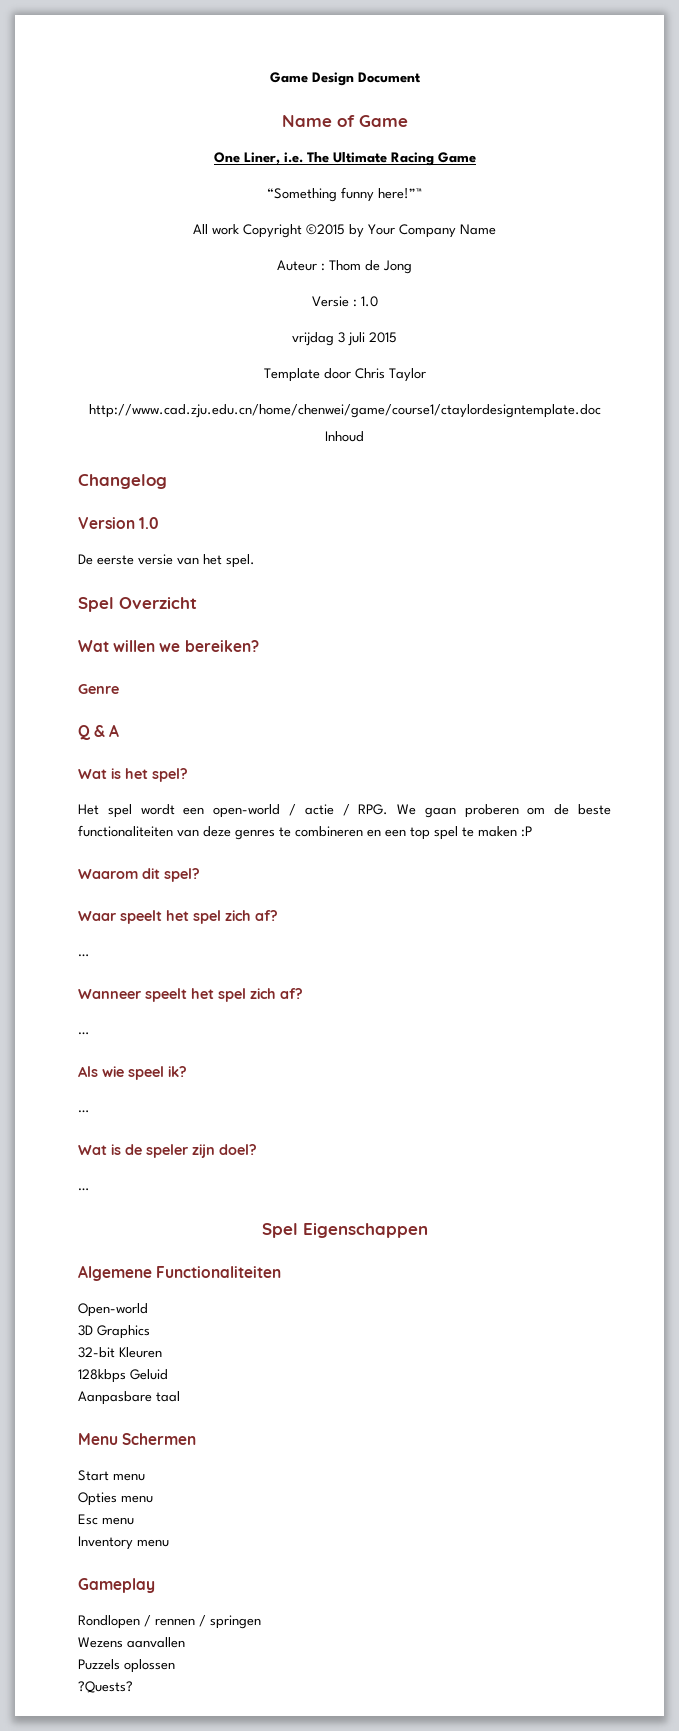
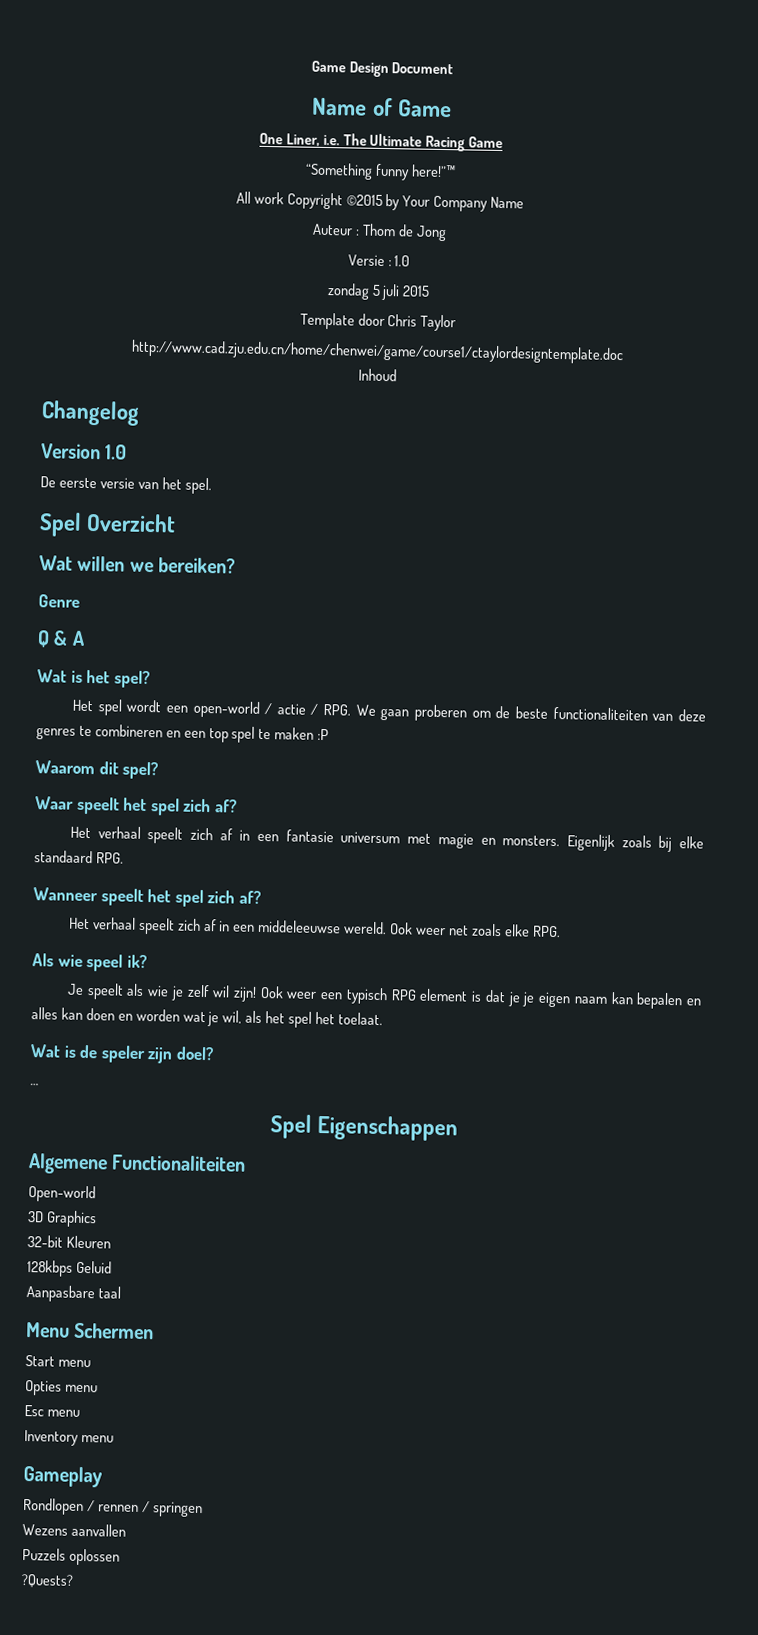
- vrijdag 3 juli 2015
+ zondag 5 juli 2015
  Waar speelt het spel zich af?
- …
+ Het verhaal speelt zich af in een fantasie universum met magie en monsters. Eigenlijk zoals bij elke standaard RPG.
  Wanneer speelt het spel zich af?
- …
+ Het verhaal speelt zich af in een middeleeuwse wereld. Ook weer net zoals elke RPG.
  Als wie speel ik?
- …
+ Je speelt als wie je zelf wil zijn! Ook weer een typisch RPG element is dat je je eigen naam kan bepalen en alles kan doen en worden wat je wil, als het spel het toelaat.

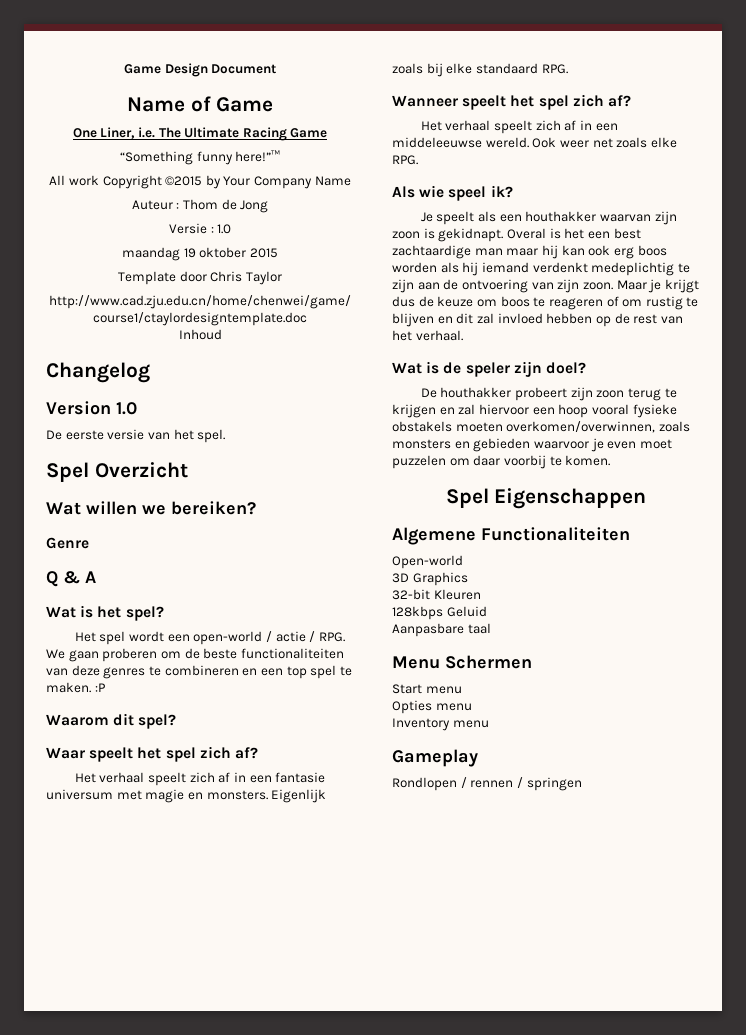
- zondag 5 juli 2015
+ maandag 19 oktober 2015
- Het spel wordt een open-world / actie / RPG. We gaan proberen om de beste functionaliteiten van deze genres te combineren en een top spel te maken :P
+ Het spel wordt een open-world / actie / RPG. We gaan proberen om de beste functionaliteiten van deze genres te combineren en een top spel te maken. :P
- Je speelt als wie je zelf wil zijn! Ook weer een typisch RPG element is dat je je eigen naam kan bepalen en alles kan doen en worden wat je wil, als het spel het toelaat.
+ Je speelt als een houthakker waarvan zijn zoon is gekidnapt. Overal is het een best zachtaardige man maar hij kan ook erg boos worden als hij iemand verdenkt medeplichtig te zijn aan de ontvoering van zijn zoon. Maar je krijgt dus de keuze om boos te reageren of om rustig te blijven en dit zal invloed hebben op de rest van het verhaal.
- …
+ De houthakker probeert zijn zoon terug te krijgen en zal hiervoor een hoop vooral fysieke obstakels moeten overkomen/overwinnen, zoals monsters en gebieden waarvoor je even moet puzzelen om daar voorbij te komen.
- Esc menu
- Wezens aanvallen
- Puzzels oplossen
- ?Quests?

